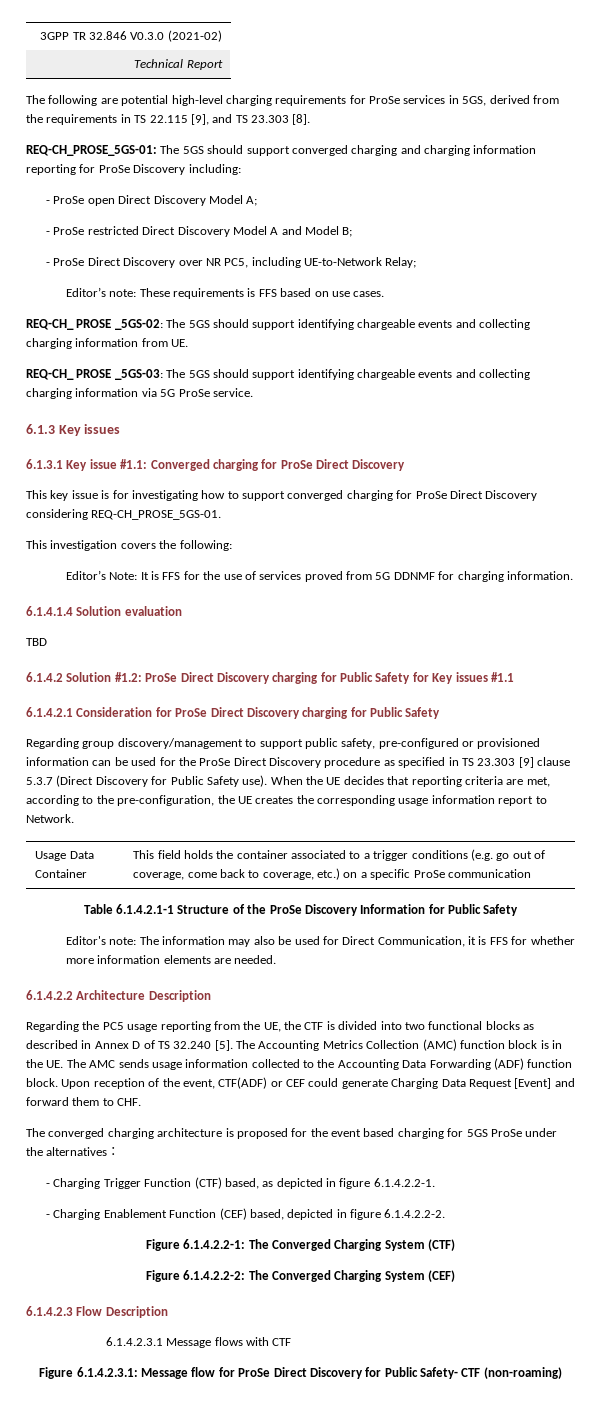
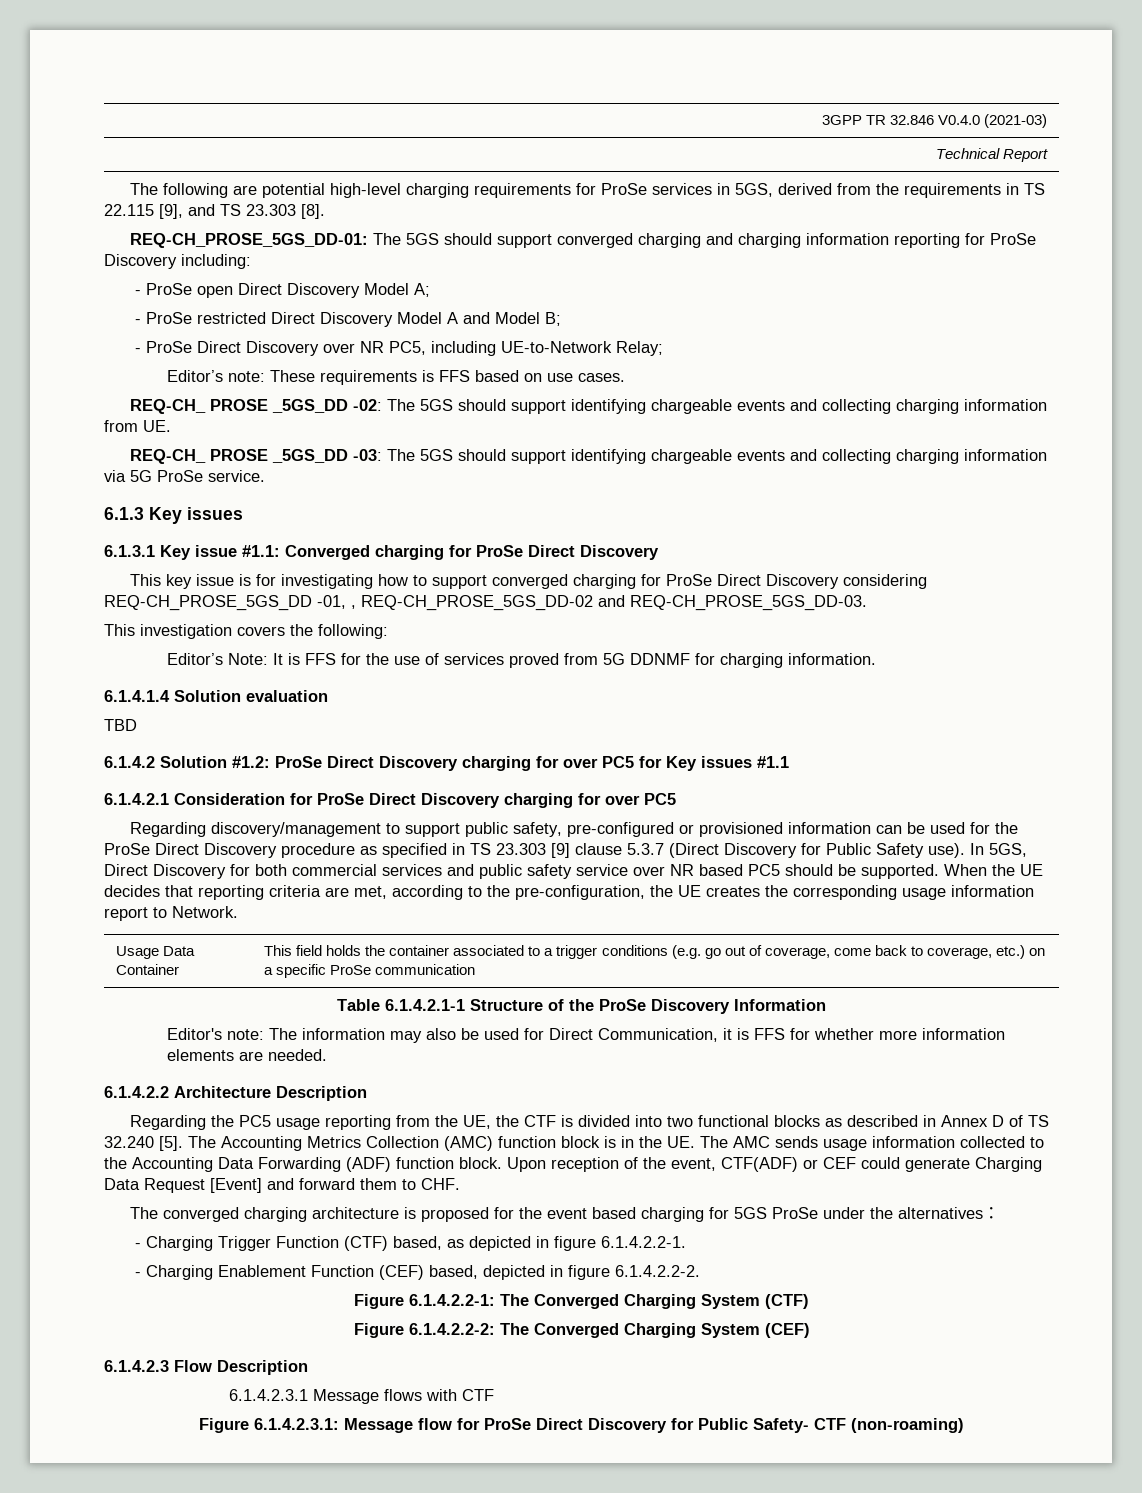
- 3GPP TR 32.846 V0.3.0 (2021-02)
+ 3GPP TR 32.846 V0.4.0 (2021-03)
- REQ-CH_PROSE_5GS-01: The 5GS should support converged charging and charging information reporting for ProSe Discovery including:
+ REQ-CH_PROSE_5GS_DD-01: The 5GS should support converged charging and charging information reporting for ProSe Discovery including:
- REQ-CH_ PROSE _5GS-02: The 5GS should support identifying chargeable events and collecting charging information from UE.
+ REQ-CH_ PROSE _5GS_DD -02: The 5GS should support identifying chargeable events and collecting charging information from UE.
- REQ-CH_ PROSE _5GS-03: The 5GS should support identifying chargeable events and collecting charging information via 5G ProSe service.
+ REQ-CH_ PROSE _5GS_DD -03: The 5GS should support identifying chargeable events and collecting charging information via 5G ProSe service.
- This key issue is for investigating how to support converged charging for ProSe Direct Discovery considering REQ-CH_PROSE_5GS-01.
+ This key issue is for investigating how to support converged charging for ProSe Direct Discovery considering REQ-CH_PROSE_5GS_DD -01, , REQ-CH_PROSE_5GS_DD-02 and REQ-CH_PROSE_5GS_DD-03.
- 6.1.4.2 Solution #1.2: ProSe Direct Discovery charging for Public Safety for Key issues #1.1
+ 6.1.4.2 Solution #1.2: ProSe Direct Discovery charging for over PC5 for Key issues #1.1
- 6.1.4.2.1 Consideration for ProSe Direct Discovery charging for Public Safety
- Regarding group discovery/management to support public safety, pre-configured or provisioned information can be used for the ProSe Direct Discovery procedure as specified in TS 23.303 [9] clause 5.3.7 (Direct Discovery for Public Safety use).
+ 6.1.4.2.1 Consideration for ProSe Direct Discovery charging for over PC5
+ Regarding discovery/management to support public safety, pre-configured or provisioned information can be used for the ProSe Direct Discovery procedure as specified in TS 23.303 [9] clause 5.3.7 (Direct Discovery for Public Safety use).
+ In 5GS, Direct Discovery for both commercial services and public safety service over NR based PC5 should be supported.
- Table 6.1.4.2.1-1 Structure of the ProSe Discovery Information for Public Safety
+ Table 6.1.4.2.1-1 Structure of the ProSe Discovery Information

